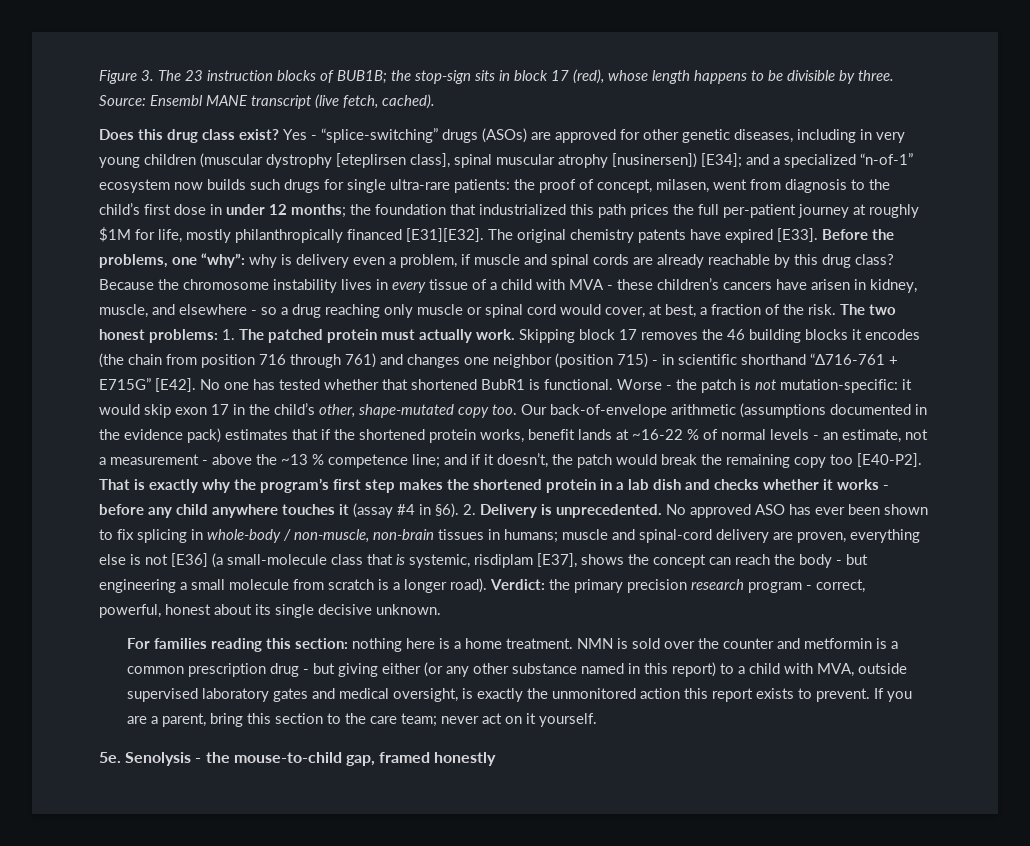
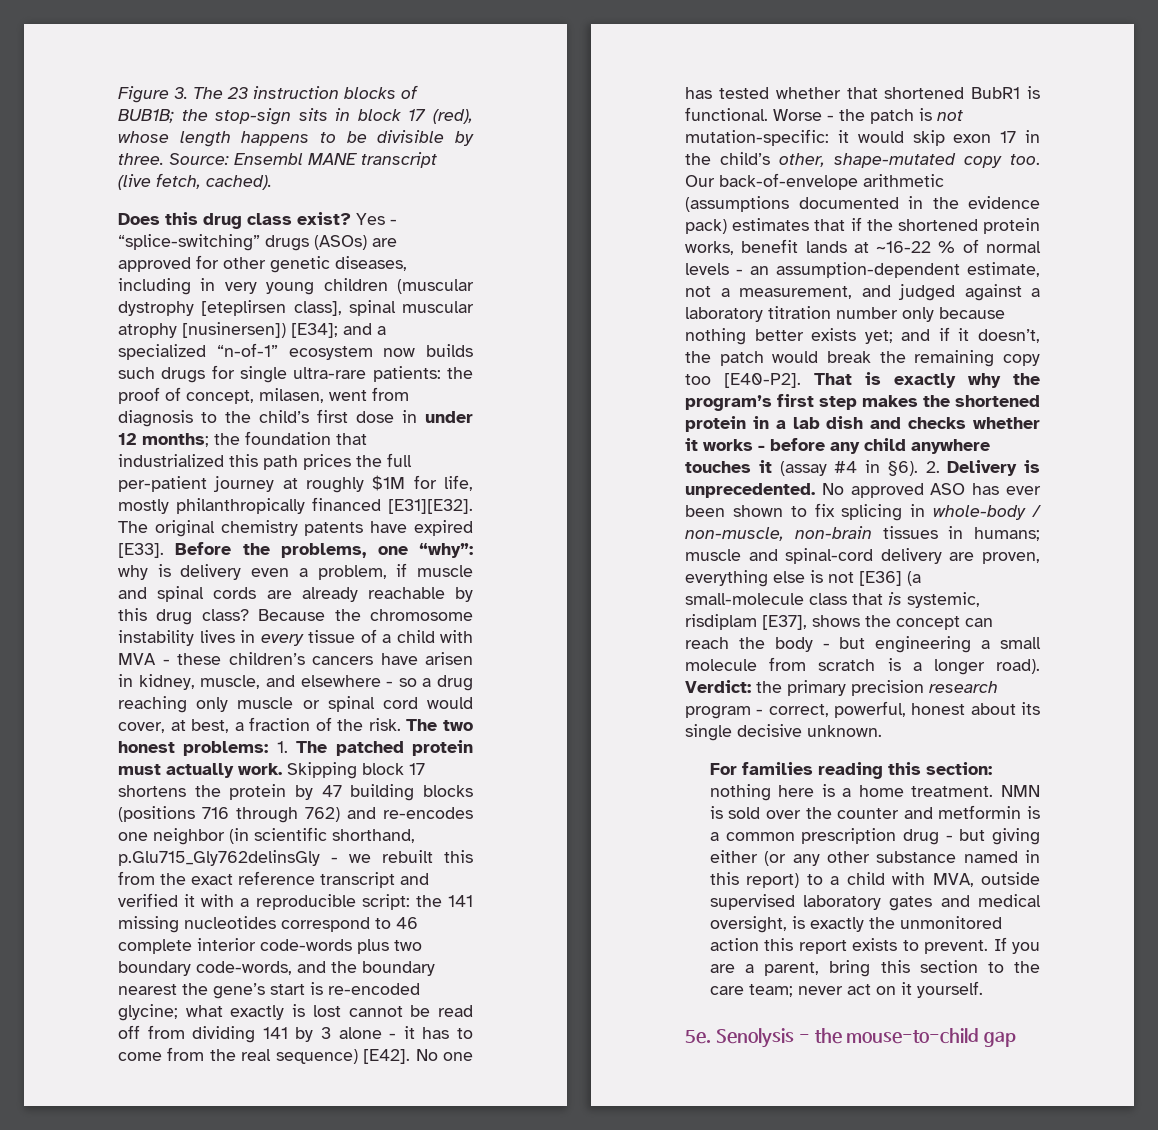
- Skipping block 17 removes the 46 building blocks it encodes (the chain from position 716 through 761) and changes one neighbor (position 715) - in scientific shorthand “Δ716-761 + E715G” [E42].
+ Skipping block 17 shortens the protein by 47 building blocks (positions 716 through 762) and re-encodes one neighbor (in scientific shorthand, p.Glu715_Gly762delinsGly - we rebuilt this from the exact reference transcript and verified it with a reproducible script: the 141 missing nucleotides correspond to 46 complete interior code-words plus two boundary code-words, and the boundary nearest the gene’s start is re-encoded glycine; what exactly is lost cannot be read off from dividing 141 by 3 alone - it has to come from the real sequence) [E42].
- Our back-of-envelope arithmetic (assumptions documented in the evidence pack) estimates that if the shortened protein works, benefit lands at ~16-22 % of normal levels - an estimate, not a measurement - above the ~13 % competence line; and if it doesn’t, the patch would break the remaining copy too [E40-P2].
+ Our back-of-envelope arithmetic (assumptions documented in the evidence pack) estimates that if the shortened protein works, benefit lands at ~16-22 % of normal levels - an assumption-dependent estimate, not a measurement, and judged against a laboratory titration number only because nothing better exists yet; and if it doesn’t, the patch would break the remaining copy too [E40-P2].
- Senolysis - the mouse-to-child gap, framed honestly
+ Senolysis - the mouse-to-child gap

